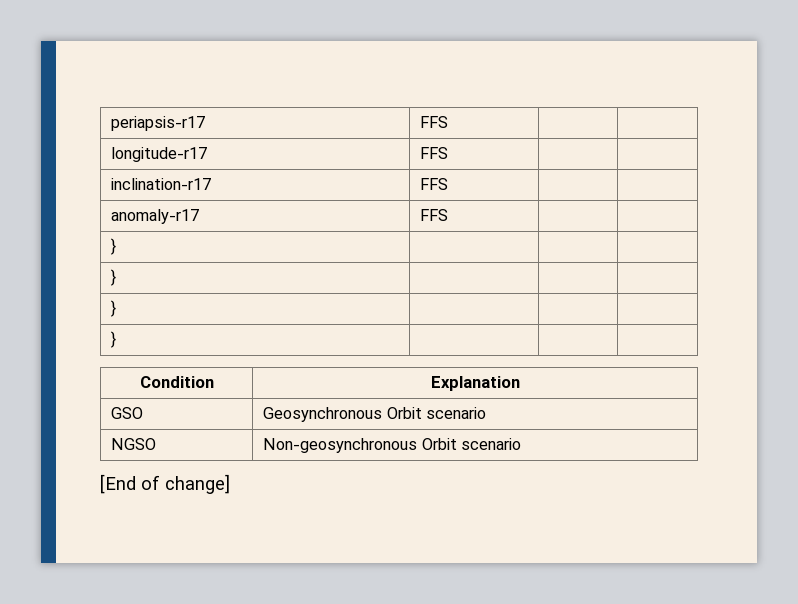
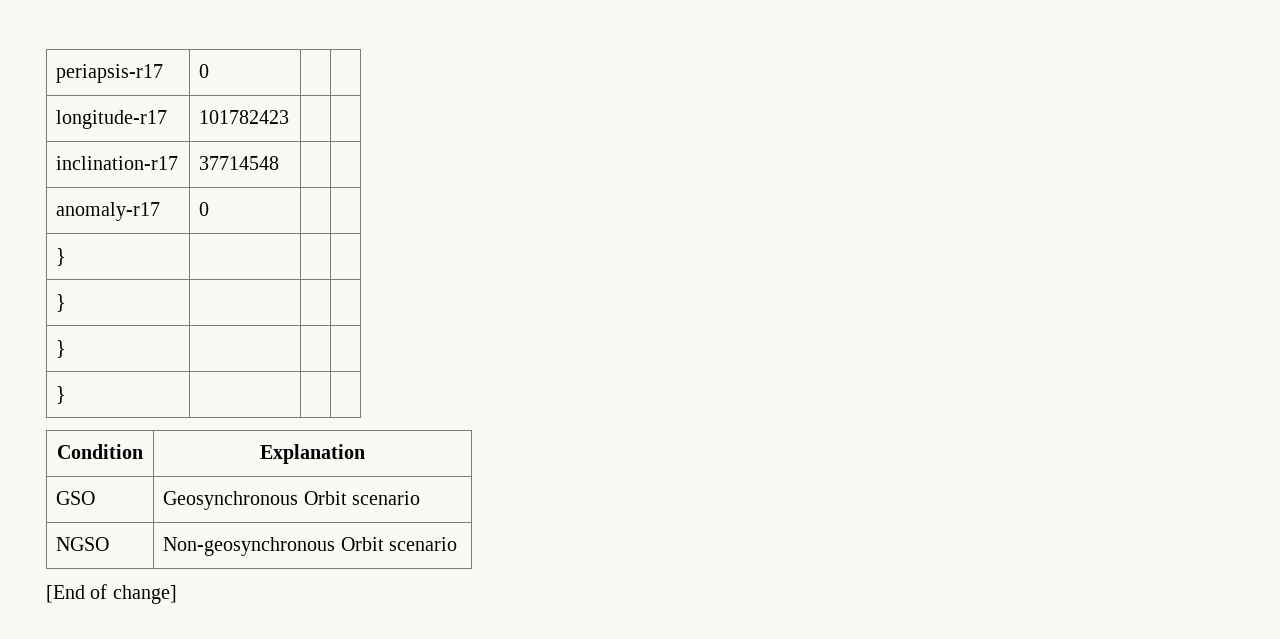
- periapsis-r17 | FFS | |
+ periapsis-r17 | 0 | |
- longitude-r17 | FFS | |
+ longitude-r17 | 101782423 | |
- inclination-r17 | FFS | |
+ inclination-r17 | 37714548 | |
- anomaly-r17 | FFS | |
+ anomaly-r17 | 0 | |

